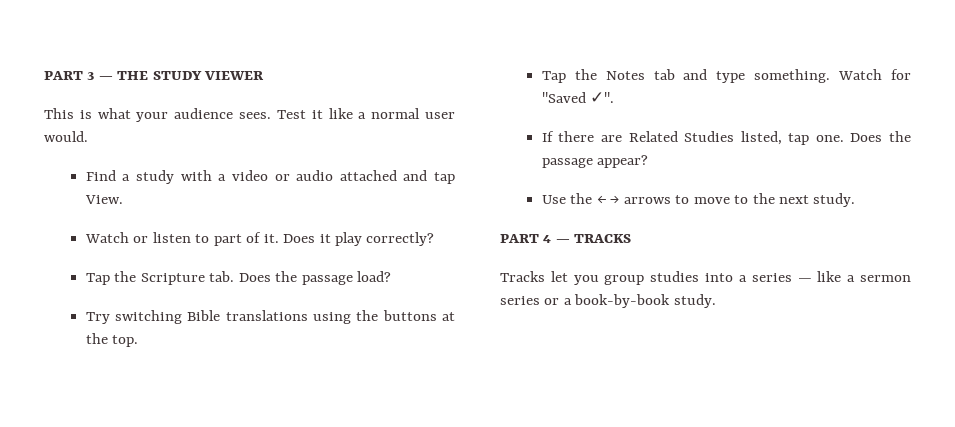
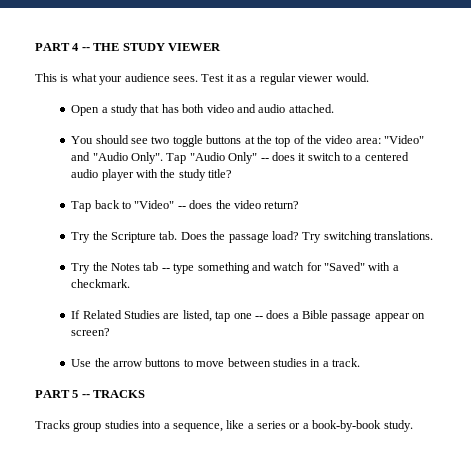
- PART 3 — THE STUDY VIEWER
+ PART 4 -- THE STUDY VIEWER
- Test it like a normal user would.
+ Test it as a regular viewer would.
- Find a study with a video or audio attached and tap View.
- Watch or listen to part of it. Does it play correctly?
- Tap the Scripture tab. Does the passage load?
- Try switching Bible translations using the buttons at the top.
- Tap the Notes tab and type something. Watch for "Saved ✓".
+ Open a study that has both video and audio attached.
+ You should see two toggle buttons at the top of the video area: "Video" and "Audio Only". Tap "Audio Only" -- does it switch to a centered audio player with the study title?
+ Tap back to "Video" -- does the video return?
+ Try the Scripture tab. Does the passage load? Try switching translations.
+ Try the Notes tab -- type something and watch for "Saved" with a checkmark.
- If there are Related Studies listed, tap one. Does the passage appear?
- Use the ← → arrows to move to the next study.
- PART 4 — TRACKS
+ If Related Studies are listed, tap one -- does a Bible passage appear on screen?
+ Use the arrow buttons to move between studies in a track.
+ PART 5 -- TRACKS
- Tracks let you group studies into a series — like a sermon series or a book-by-book study.
+ Tracks group studies into a sequence, like a series or a book-by-book study.

